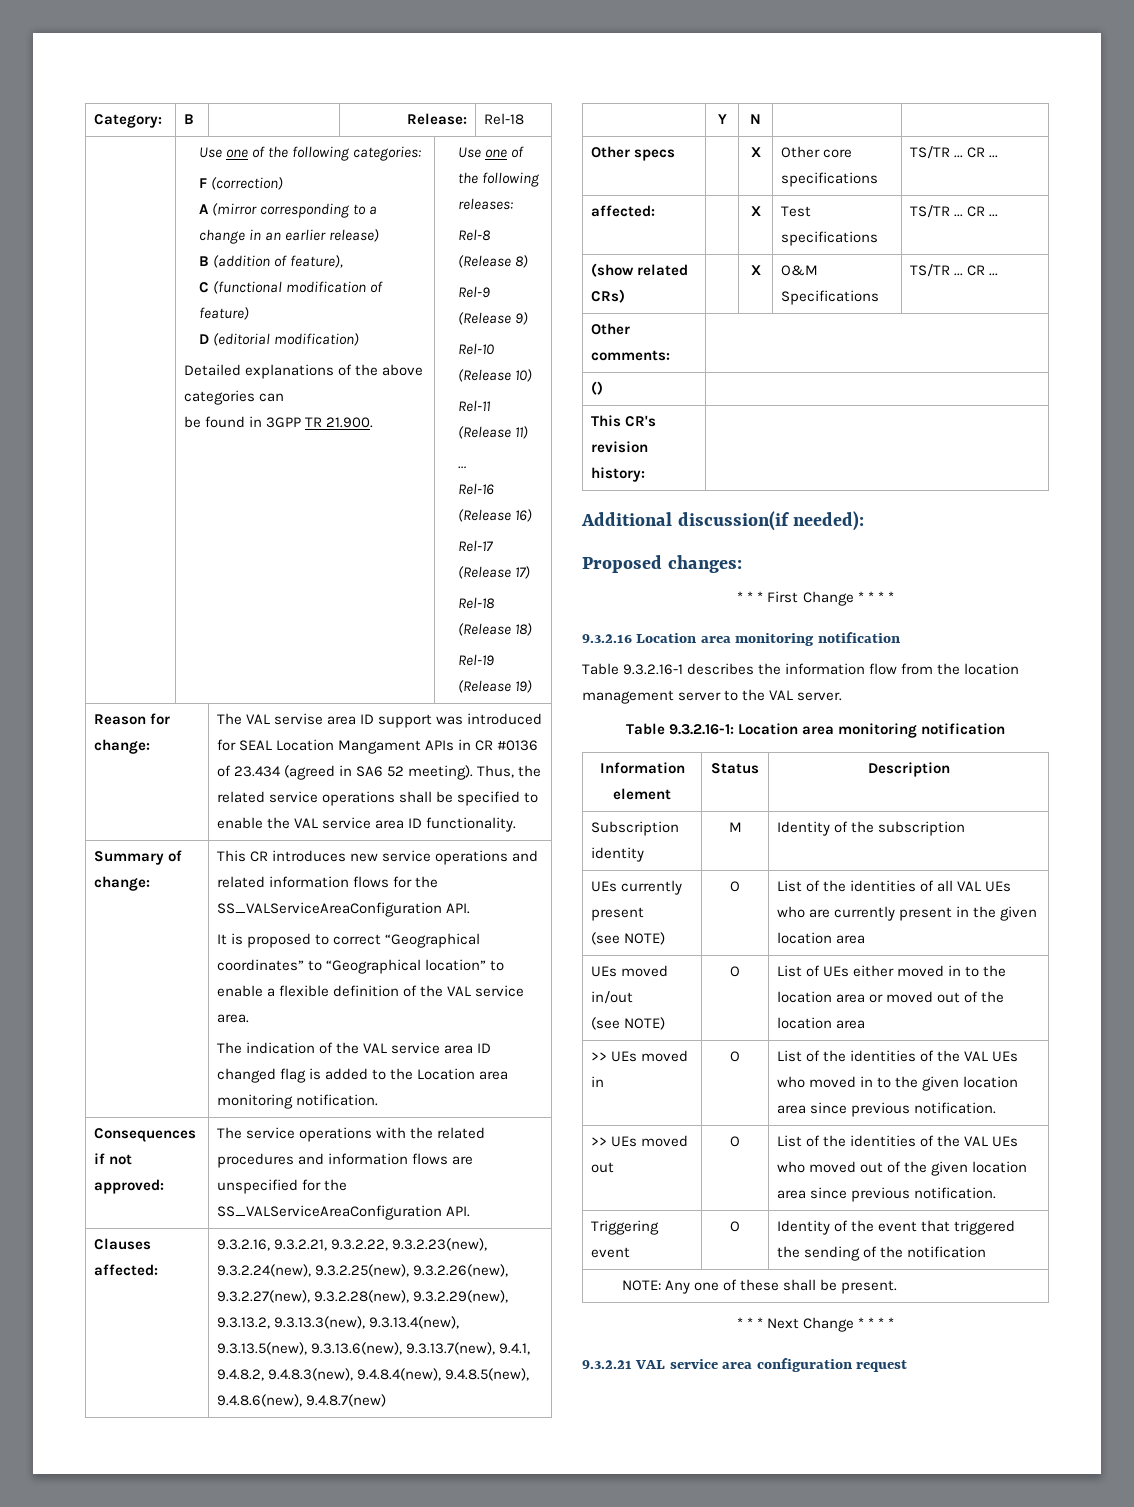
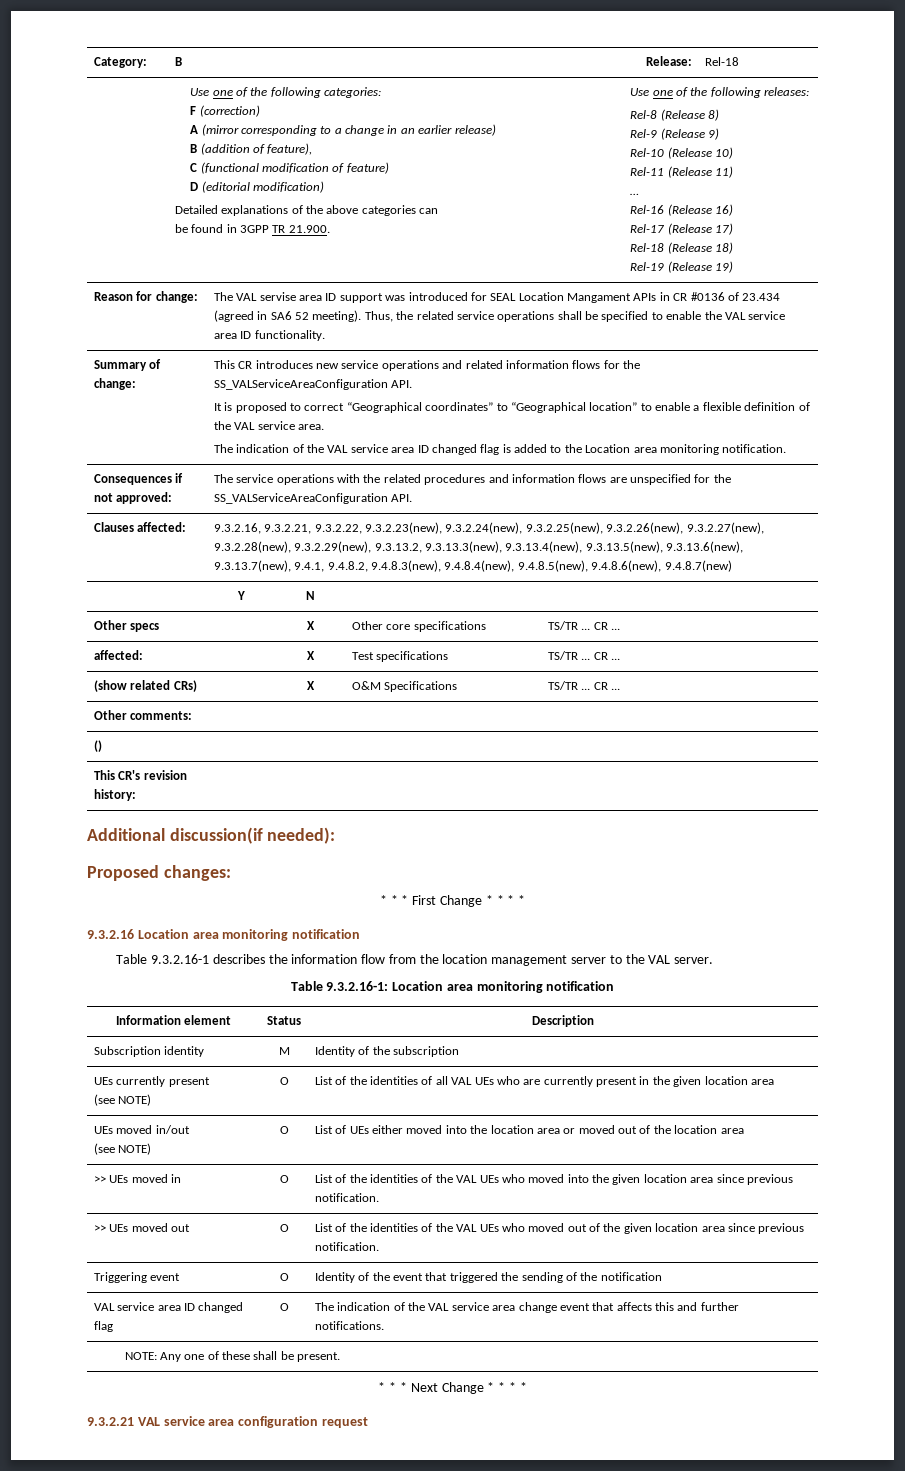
  UEs moved in/out
- (see NOTE) | O | List of UEs either moved in to the location area or moved out of the location area
+ (see NOTE) | O | List of UEs either moved into the location area or moved out of the location area
- >> UEs moved in | O | List of the identities of the VAL UEs who moved in to the given location area since previous notification.
+ >> UEs moved in | O | List of the identities of the VAL UEs who moved into the given location area since previous notification.
+ VAL service area ID changed flag | O | The indication of the VAL service area change event that affects this and further notifications.

